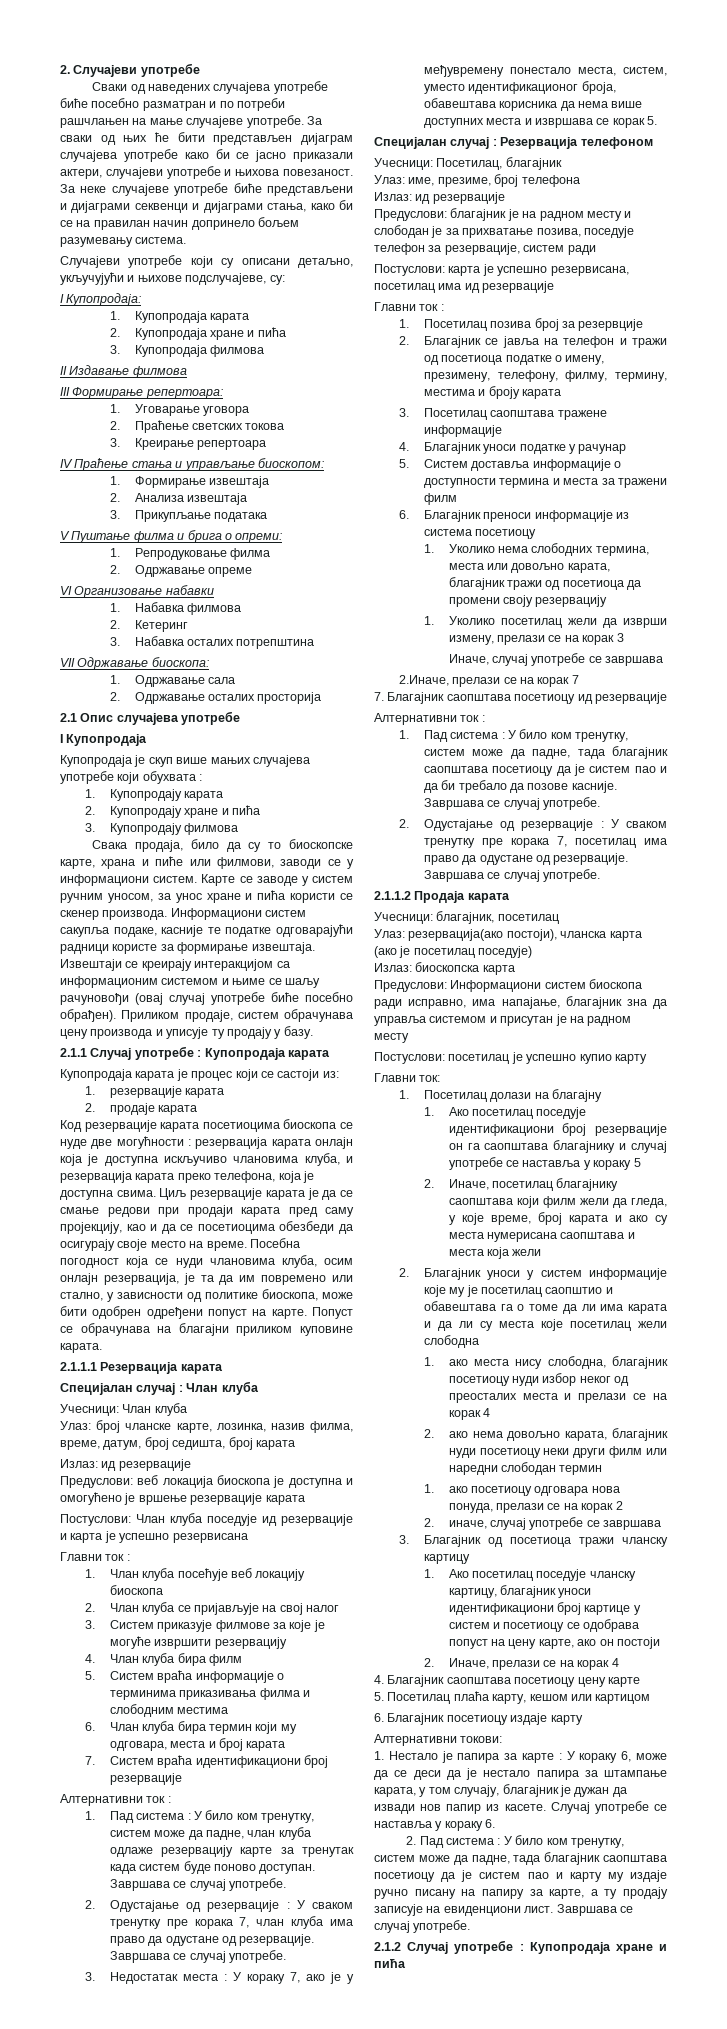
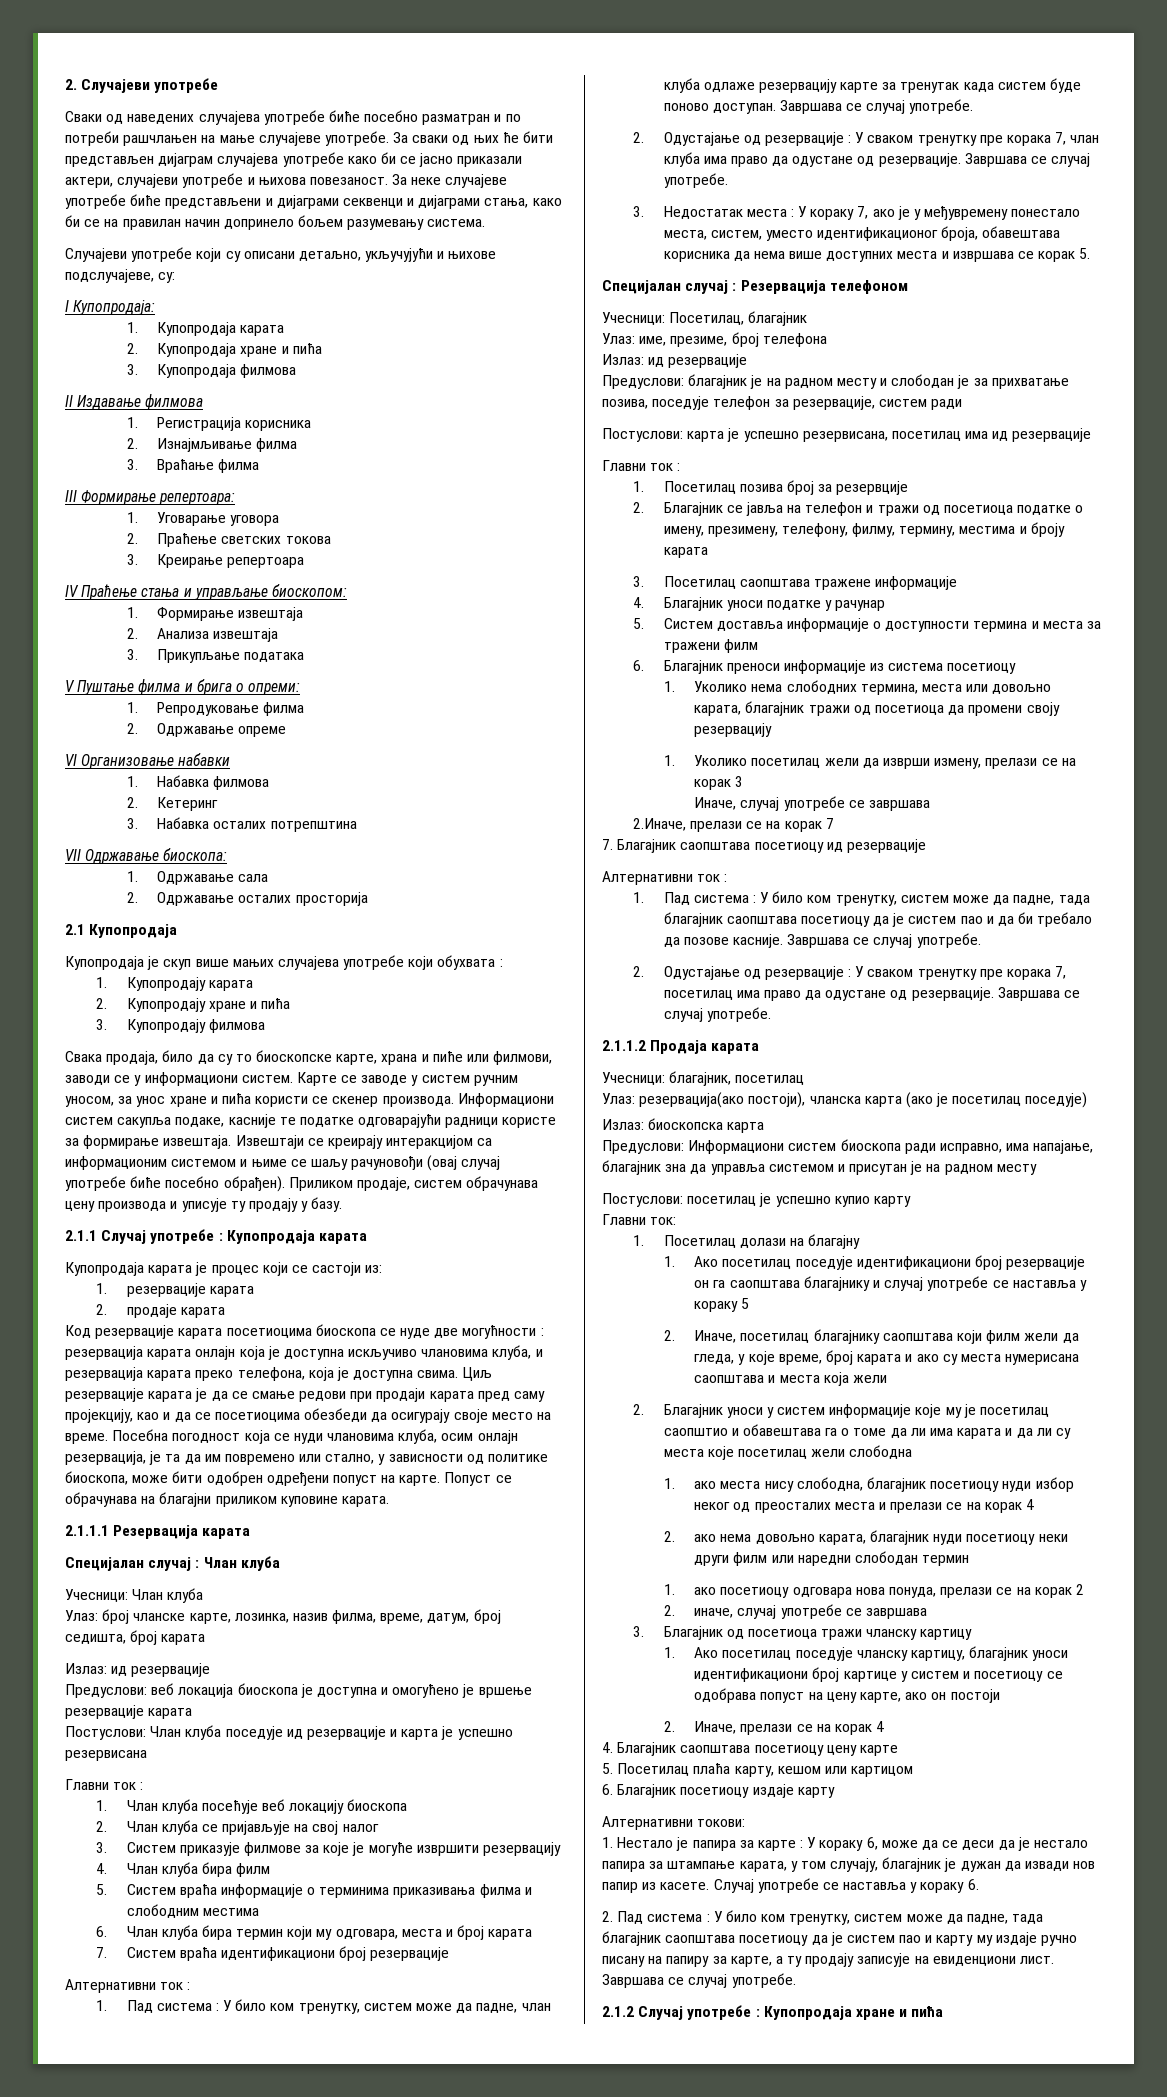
+ 1. Регистрација корисника
+ 2. Изнајмљивање филма
+ 3. Враћање филма
- 2.1 Опис случајева употребе
- I Купопродаја
+ 2.1 Купопродаја

